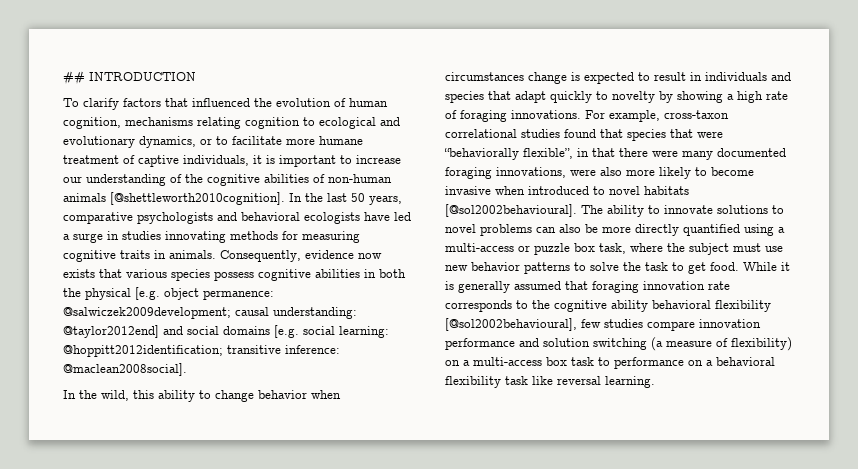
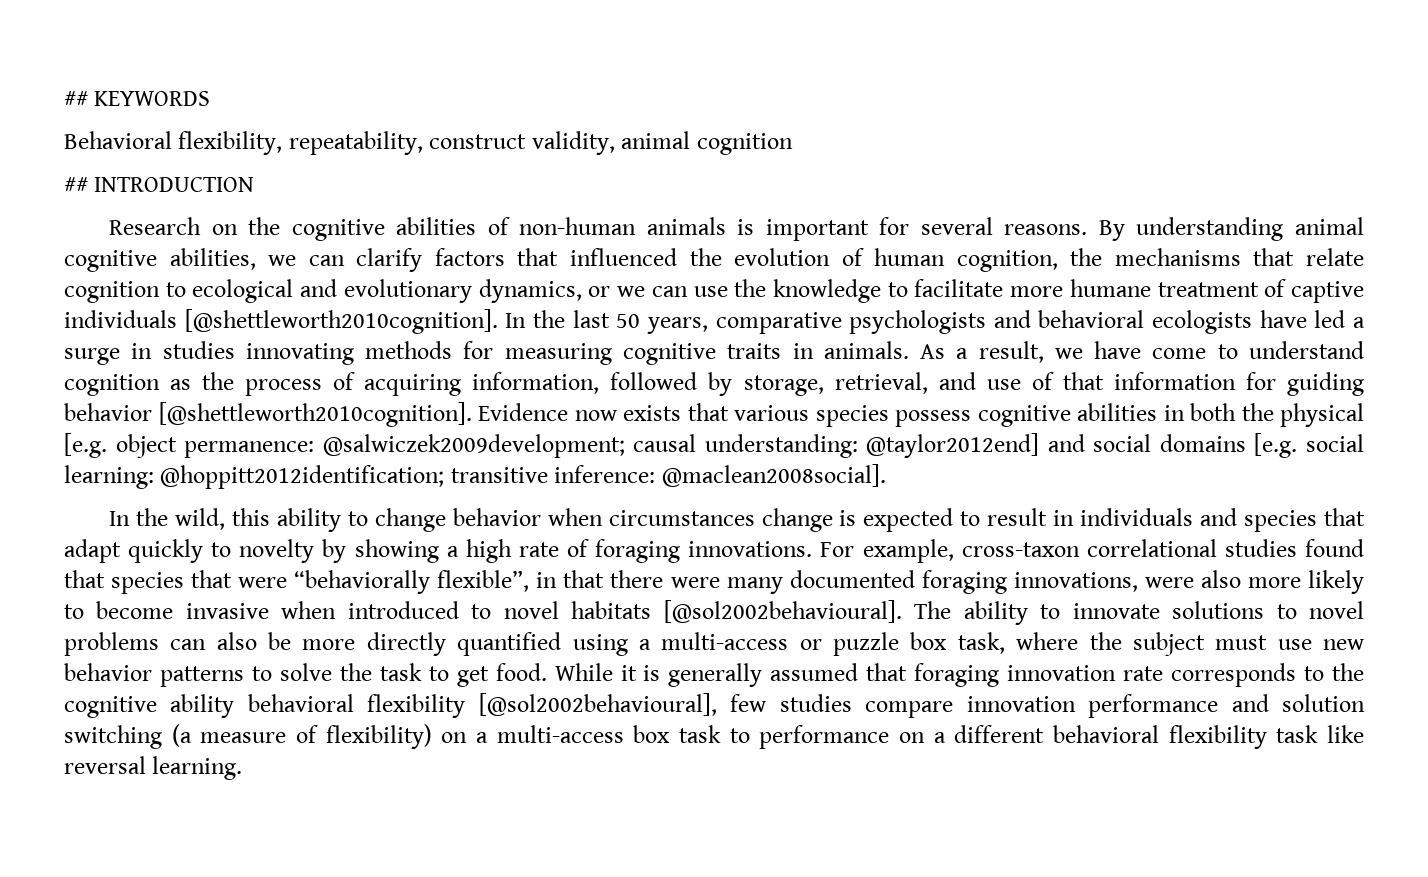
+ ## KEYWORDS
+ Behavioral flexibility, repeatability, construct validity, animal cognition
  ## INTRODUCTION
- To clarify factors that influenced the evolution of human cognition, mechanisms relating cognition to ecological and evolutionary dynamics, or to facilitate more humane treatment of captive individuals, it is important to increase our understanding of the cognitive abilities of non-human animals [@shettleworth2010cognition].
+ Research on the cognitive abilities of non-human animals is important for several reasons. By understanding animal cognitive abilities, we can clarify factors that influenced the evolution of human cognition, the mechanisms that relate cognition to ecological and evolutionary dynamics, or we can use the knowledge to facilitate more humane treatment of captive individuals [@shettleworth2010cognition].
- Consequently, evidence now exists that various species possess cognitive abilities in both the physical [e.g. object permanence: @salwiczek2009development; causal understanding: @taylor2012end] and social domains [e.g. social learning: @hoppitt2012identification; transitive inference: @maclean2008social].
+ As a result, we have come to understand cognition as the process of acquiring information, followed by storage, retrieval, and use of that information for guiding behavior [@shettleworth2010cognition]. Evidence now exists that various species possess cognitive abilities in both the physical [e.g. object permanence: @salwiczek2009development; causal understanding: @taylor2012end] and social domains [e.g. social learning: @hoppitt2012identification; transitive inference: @maclean2008social].
- While it is generally assumed that foraging innovation rate corresponds to the cognitive ability behavioral flexibility [@sol2002behavioural], few studies compare innovation performance and solution switching (a measure of flexibility) on a multi-access box task to performance on a behavioral flexibility task like reversal learning.
+ While it is generally assumed that foraging innovation rate corresponds to the cognitive ability behavioral flexibility [@sol2002behavioural], few studies compare innovation performance and solution switching (a measure of flexibility) on a multi-access box task to performance on a different behavioral flexibility task like reversal learning.

